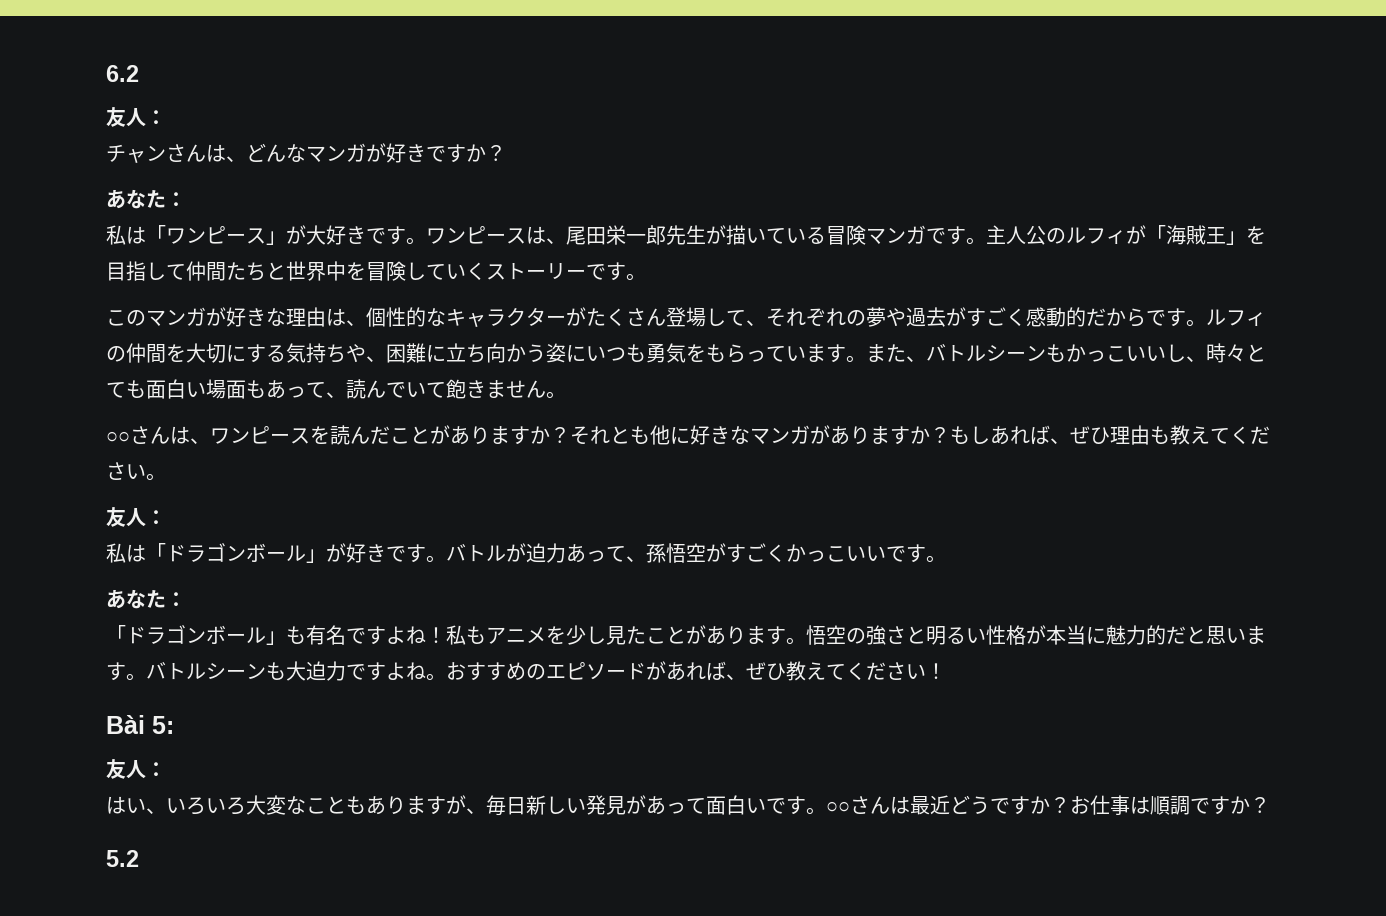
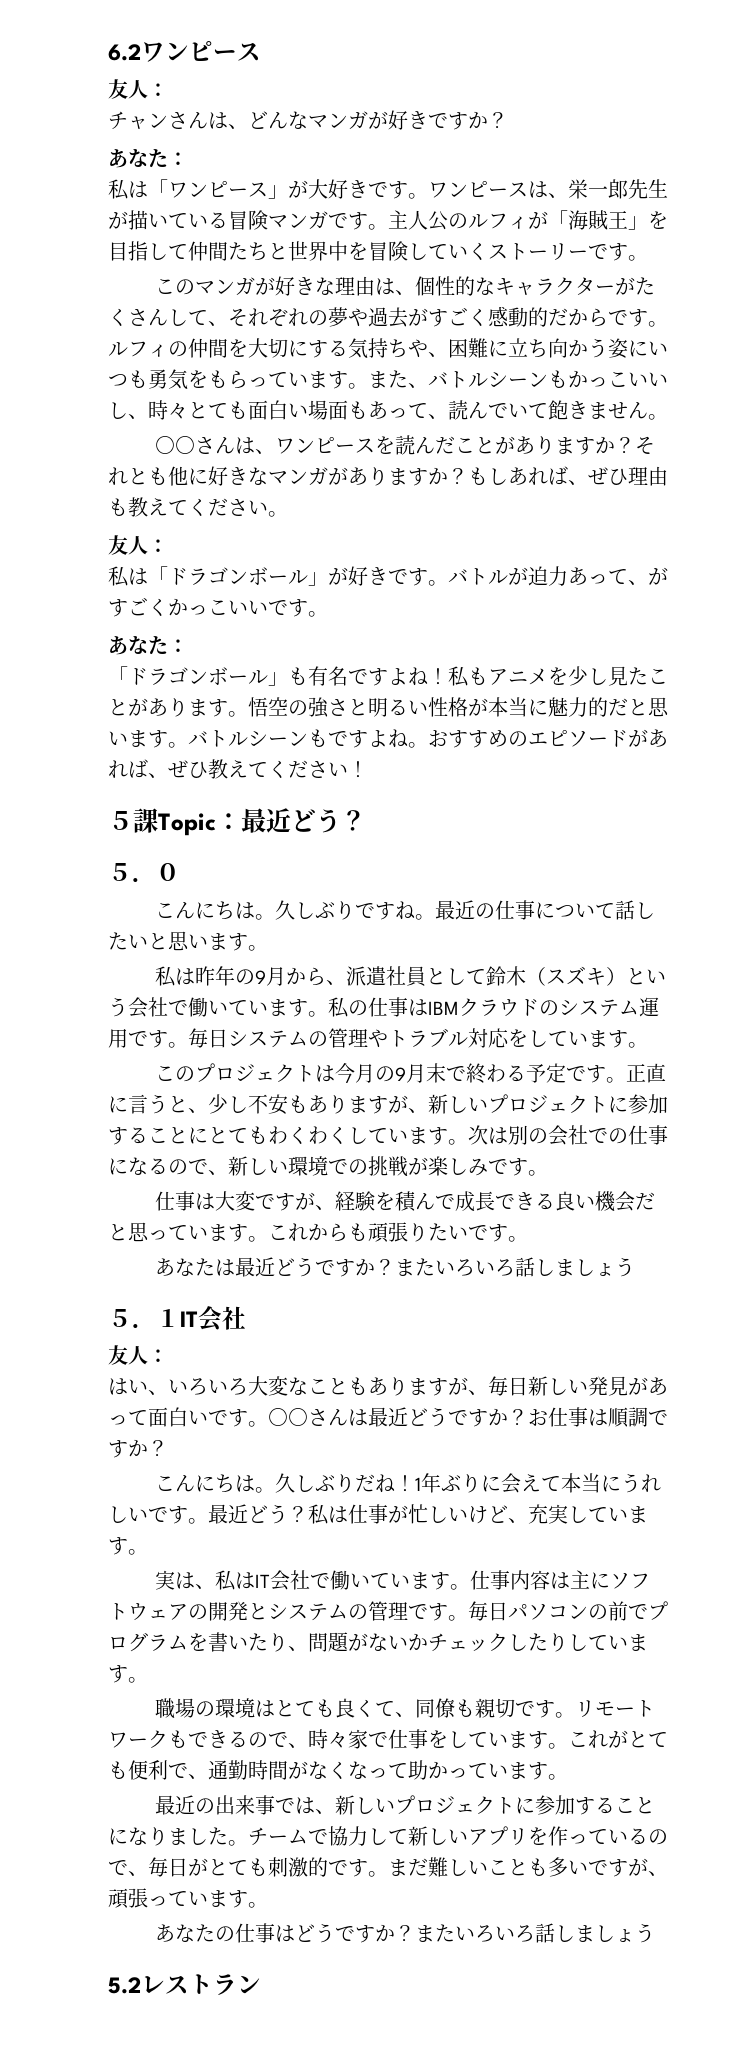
- 6.2
+ 6.2ワンピース
- ワンピースは、尾田栄一郎先生が描いている冒険マンガです。
+ ワンピースは、栄一郎先生が描いている冒険マンガです。
- このマンガが好きな理由は、個性的なキャラクターがたくさん登場して、それぞれの夢や過去がすごく感動的だからです。
+ このマンガが好きな理由は、個性的なキャラクターがたくさんして、それぞれの夢や過去がすごく感動的だからです。
- バトルが迫力あって、孫悟空がすごくかっこいいです。
+ バトルが迫力あって、がすごくかっこいいです。
- バトルシーンも大迫力ですよね。
+ バトルシーンもですよね。
- Bài 5:
+ ５課Topic：最近どう？
+ ５．０
+ こんにちは。久しぶりですね。最近の仕事について話したいと思います。
+ 私は昨年の9月から、派遣社員として鈴木（スズキ）という会社で働いています。私の仕事はIBMクラウドのシステム運用です。毎日システムの管理やトラブル対応をしています。
+ このプロジェクトは今月の9月末で終わる予定です。正直に言うと、少し不安もありますが、新しいプロジェクトに参加することにとてもわくわくしています。次は別の会社での仕事になるので、新しい環境での挑戦が楽しみです。
+ 仕事は大変ですが、経験を積んで成長できる良い機会だと思っています。これからも頑張りたいです。
+ あなたは最近どうですか？またいろいろ話しましょう
+ ５．１IT会社
+ こんにちは。久しぶりだね！1年ぶりに会えて本当にうれしいです。最近どう？私は仕事が忙しいけど、充実しています。
+ 実は、私はIT会社で働いています。仕事内容は主にソフトウェアの開発とシステムの管理です。毎日パソコンの前でプログラムを書いたり、問題がないかチェックしたりしています。
+ 職場の環境はとても良くて、同僚も親切です。リモートワークもできるので、時々家で仕事をしています。これがとても便利で、通勤時間がなくなって助かっています。
+ 最近の出来事では、新しいプロジェクトに参加することになりました。チームで協力して新しいアプリを作っているので、毎日がとても刺激的です。まだ難しいことも多いですが、頑張っています。
+ あなたの仕事はどうですか？またいろいろ話しましょう
- 5.2
+ 5.2レストラン

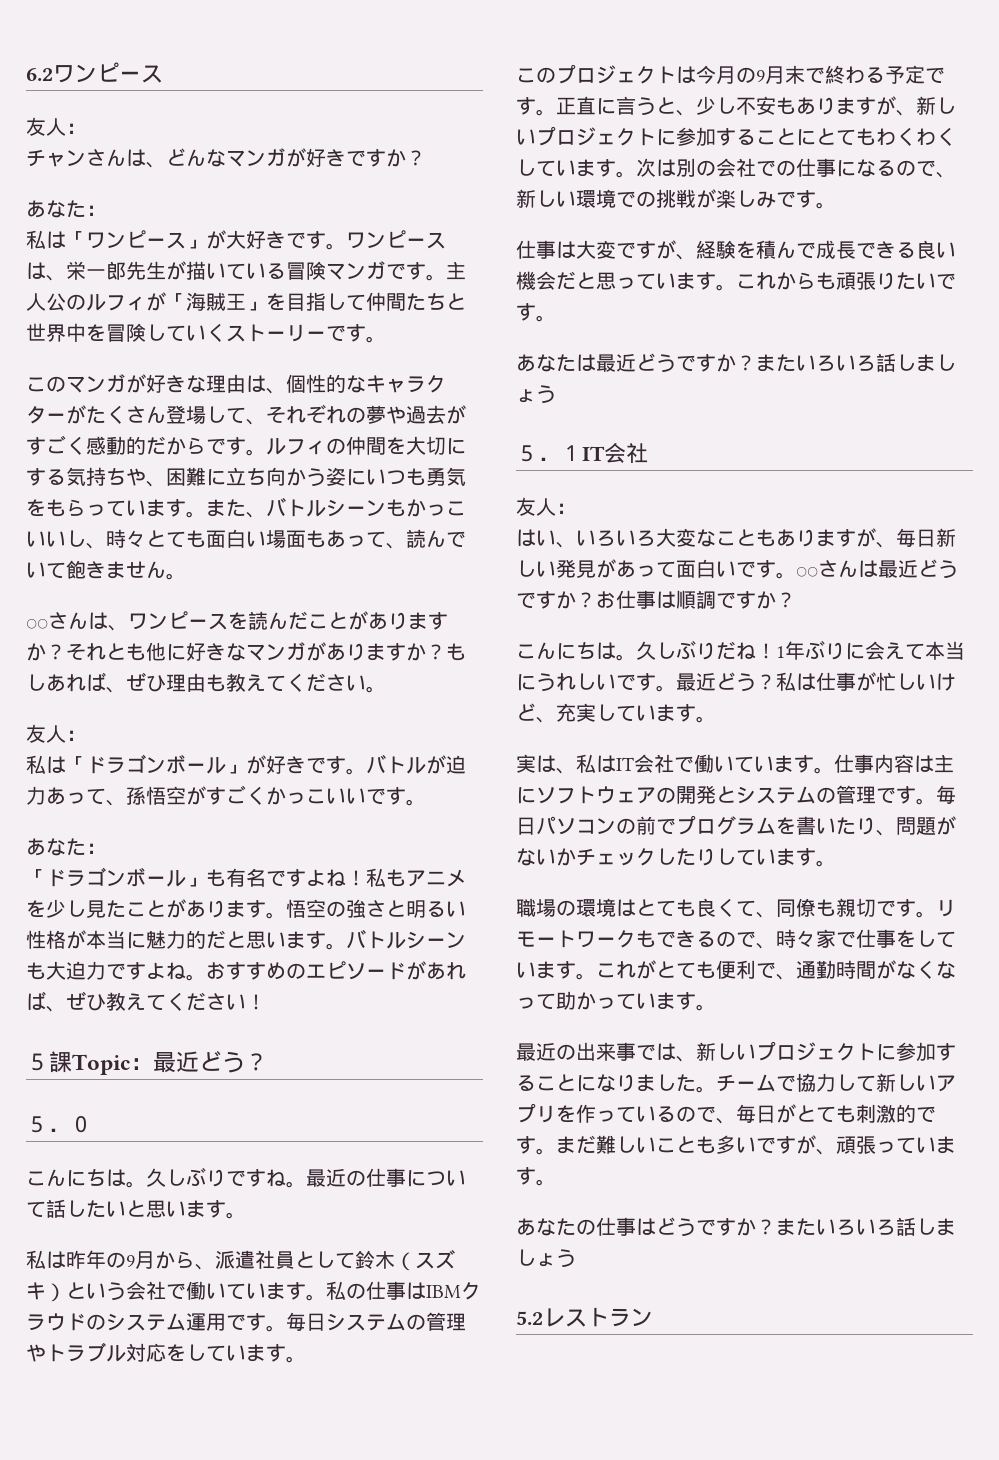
- このマンガが好きな理由は、個性的なキャラクターがたくさんして、それぞれの夢や過去がすごく感動的だからです。
+ このマンガが好きな理由は、個性的なキャラクターがたくさん登場して、それぞれの夢や過去がすごく感動的だからです。
- バトルが迫力あって、がすごくかっこいいです。
+ バトルが迫力あって、孫悟空がすごくかっこいいです。
- バトルシーンもですよね。
+ バトルシーンも大迫力ですよね。

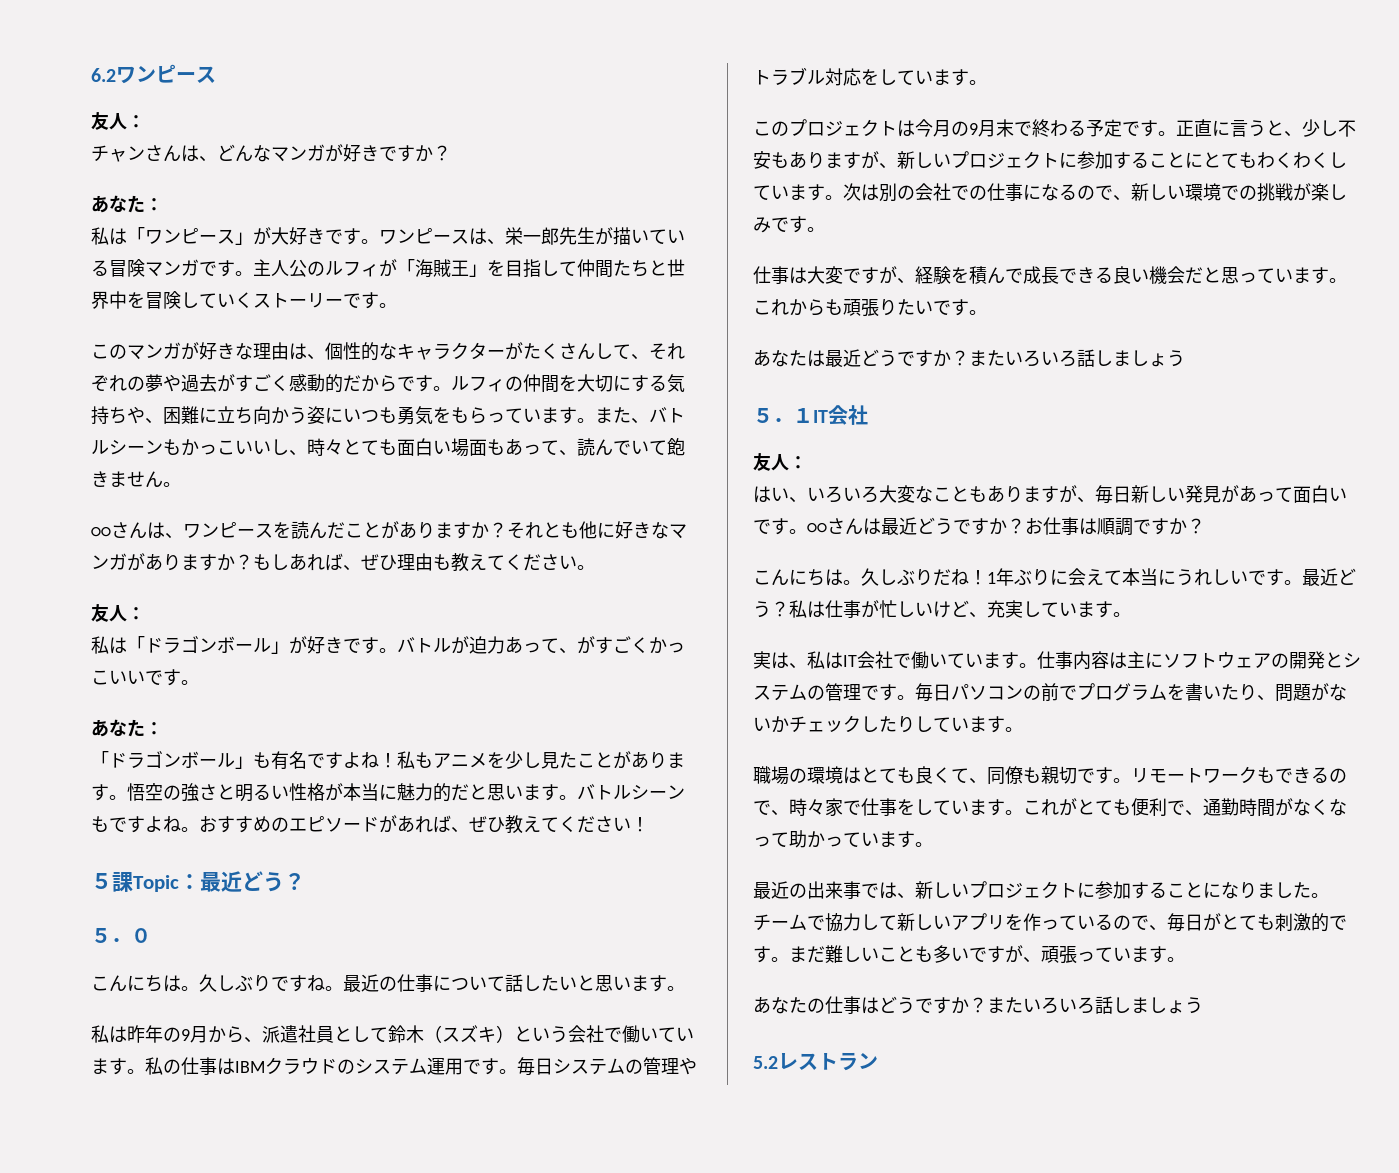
- このマンガが好きな理由は、個性的なキャラクターがたくさん登場して、それぞれの夢や過去がすごく感動的だからです。
+ このマンガが好きな理由は、個性的なキャラクターがたくさんして、それぞれの夢や過去がすごく感動的だからです。
- バトルが迫力あって、孫悟空がすごくかっこいいです。
+ バトルが迫力あって、がすごくかっこいいです。
- バトルシーンも大迫力ですよね。
+ バトルシーンもですよね。

